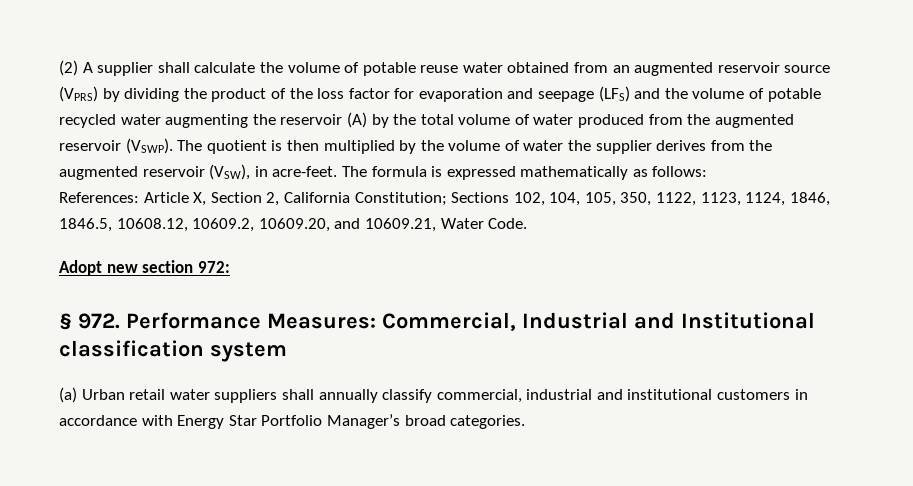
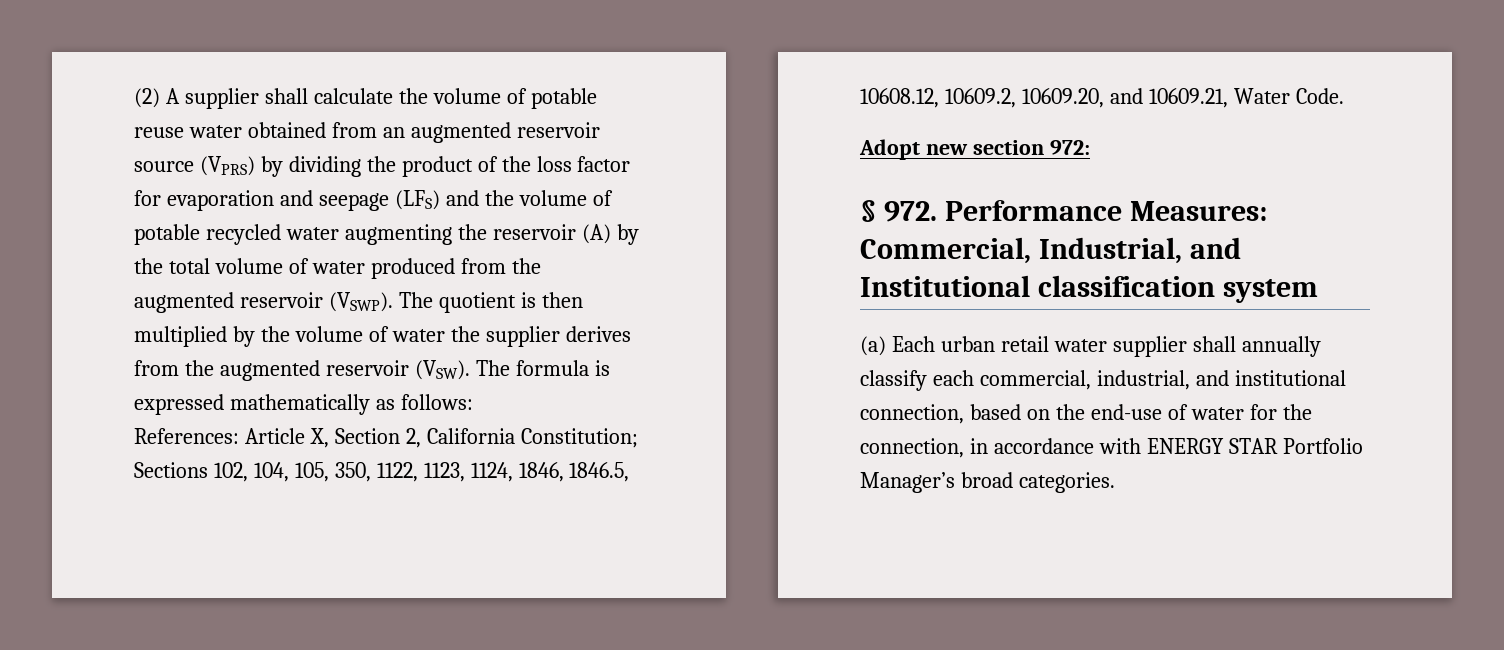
- The quotient is then multiplied by the volume of water the supplier derives from the augmented reservoir (VSW), in acre-feet.
+ The quotient is then multiplied by the volume of water the supplier derives from the augmented reservoir (VSW).
- § 972. Performance Measures: Commercial, Industrial and Institutional classification system
+ § 972. Performance Measures: Commercial, Industrial, and Institutional classification system
- (a) Urban retail water suppliers shall annually classify commercial, industrial and institutional customers in accordance with Energy Star Portfolio Manager’s broad categories.
+ (a) Each urban retail water supplier shall annually classify each commercial, industrial, and institutional connection, based on the end-use of water for the connection, in accordance with ENERGY STAR Portfolio Manager’s broad categories.

